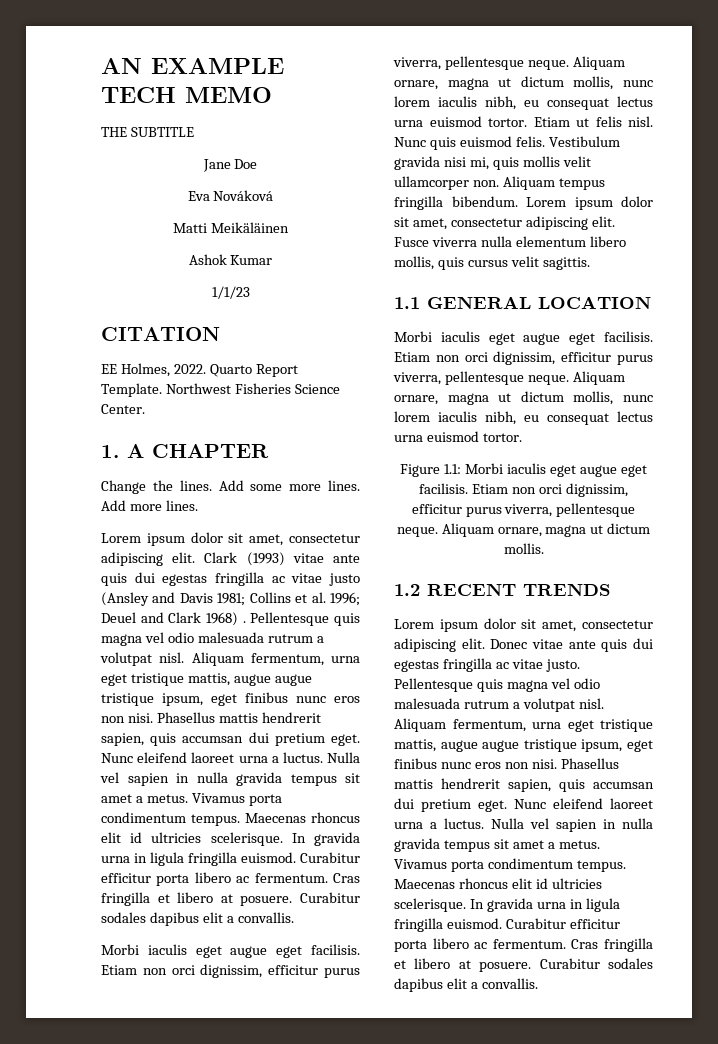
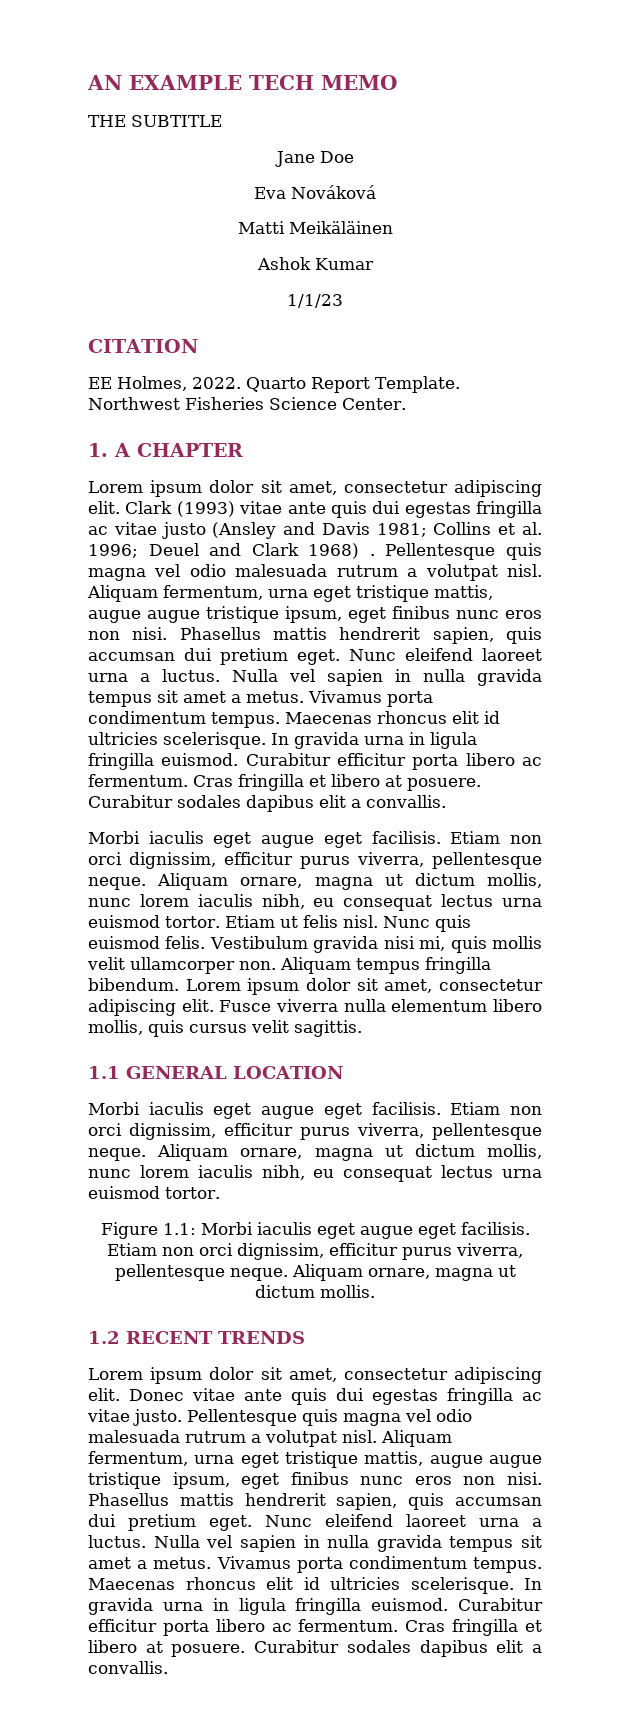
- Change the lines. Add some more lines. Add more lines.

